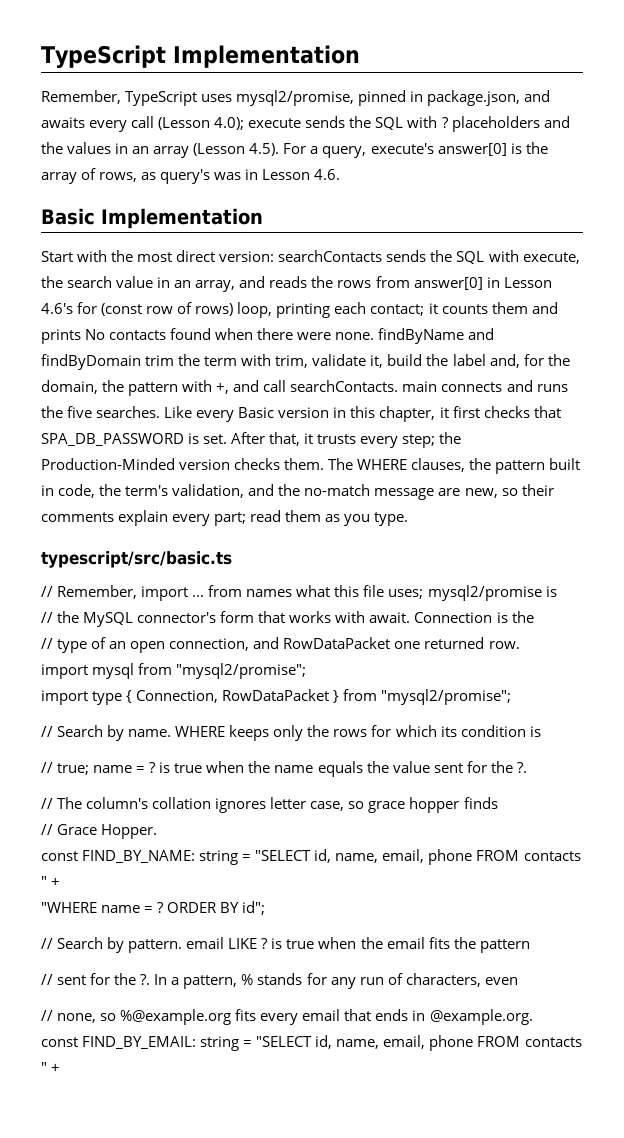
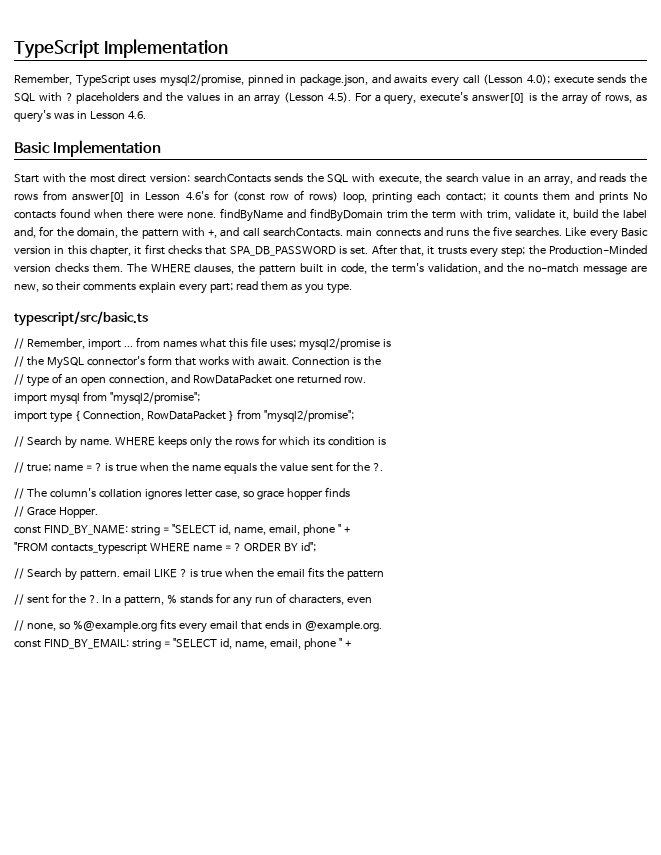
- const FIND_BY_NAME: string = "SELECT id, name, email, phone FROM contacts " +
+ const FIND_BY_NAME: string = "SELECT id, name, email, phone " +
- "WHERE name = ?
+ "FROM contacts_typescript WHERE name = ?
- const FIND_BY_EMAIL: string = "SELECT id, name, email, phone FROM contacts " +
+ const FIND_BY_EMAIL: string = "SELECT id, name, email, phone " +

